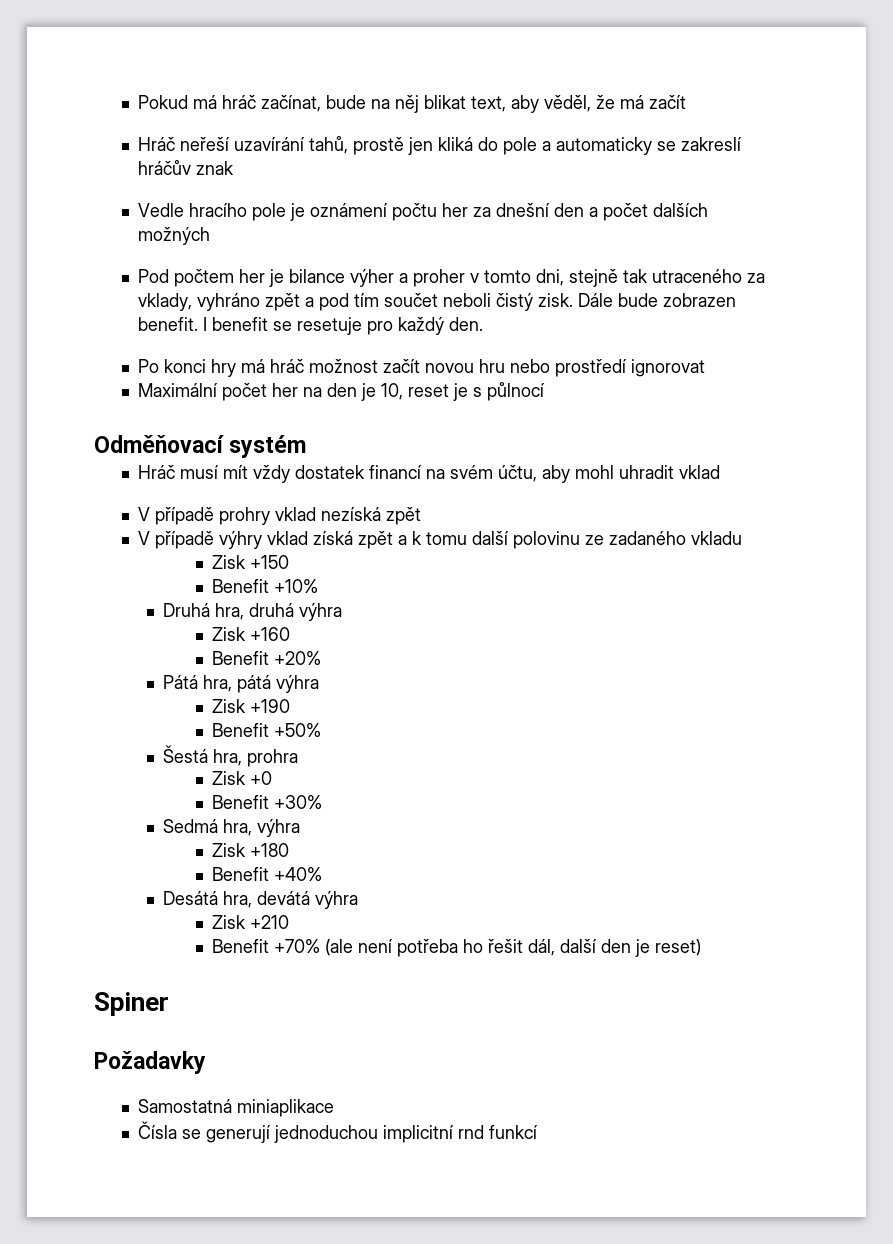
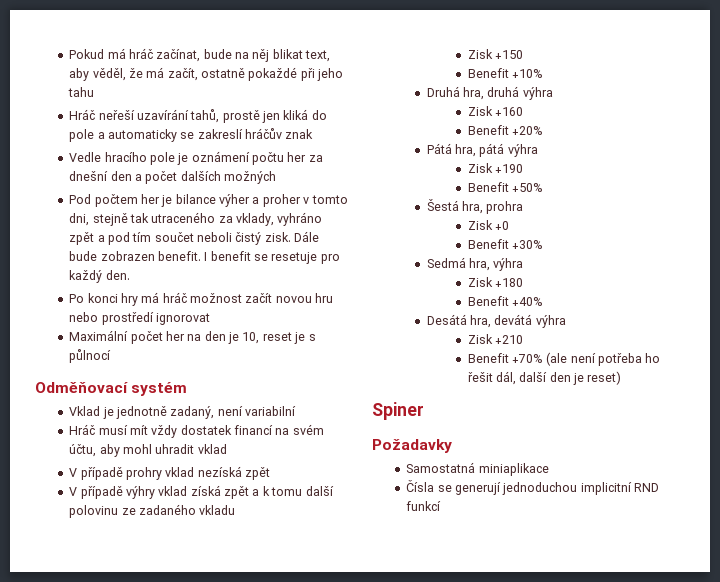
- Pokud má hráč začínat, bude na něj blikat text, aby věděl, že má začít
+ Pokud má hráč začínat, bude na něj blikat text, aby věděl, že má začít, ostatně pokaždé při jeho tahu
+ Vklad je jednotně zadaný, není variabilní
- Čísla se generují jednoduchou implicitní rnd funkcí
+ Čísla se generují jednoduchou implicitní RND funkcí

